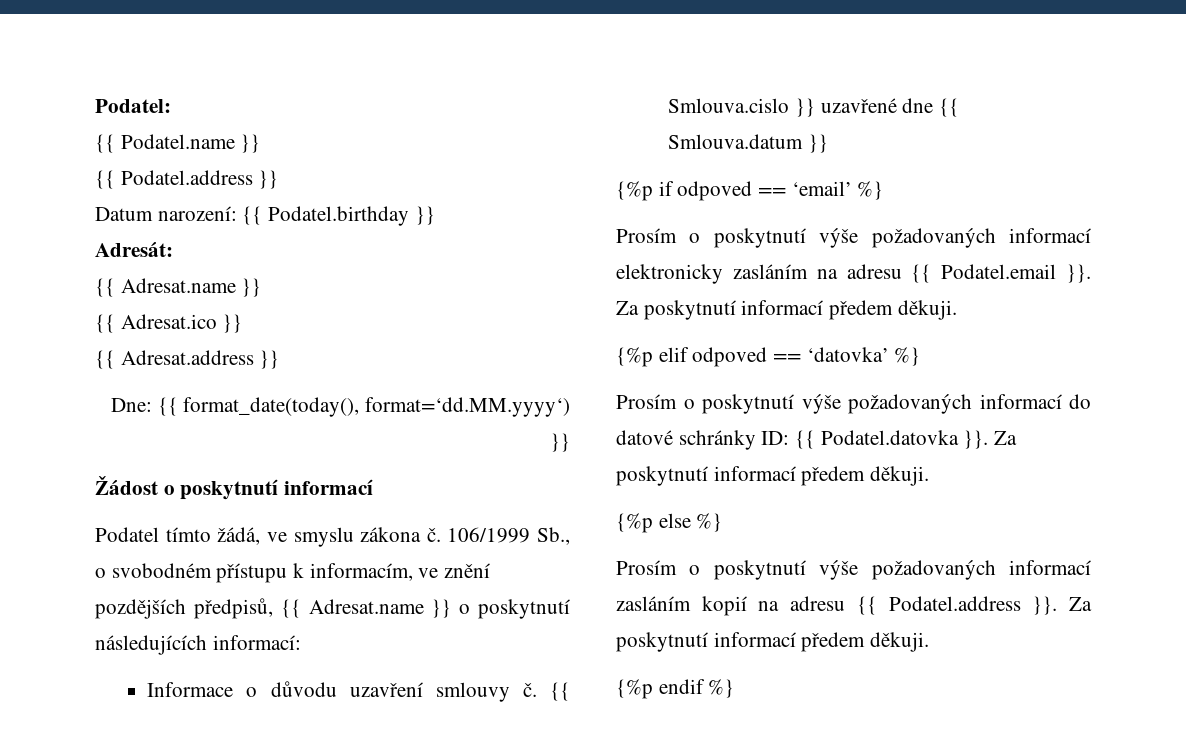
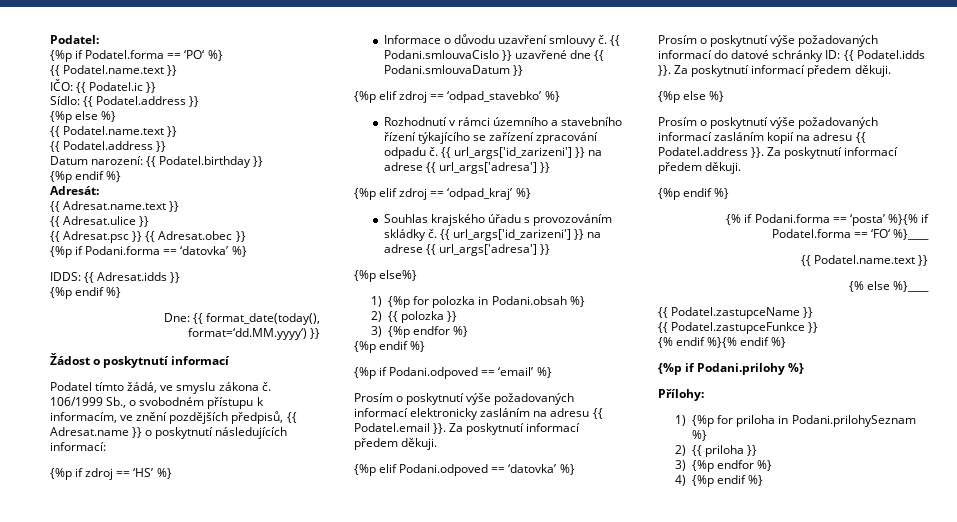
- {{ Podatel.name }}
+ {%p if Podatel.forma == ‘PO‘ %}
+ {{ Podatel.name.text }}
+ IČO: {{ Podatel.ic }}
+ Sídlo: {{ Podatel.address }}
+ {%p else %}
+ {{ Podatel.name.text }}
  Datum narození: {{ Podatel.birthday }}
+ {%p endif %}
  Adresát:
- {{ Adresat.name }}
- {{ Adresat.ico }}
- {{ Adresat.address }}
+ {{ Adresat.name.text }}
+ {{ Adresat.ulice }}
+ {{ Adresat.psc }} {{ Adresat.obec }}
+ {%p if Podani.forma == ‘datovka’ %}
+ IDDS: {{ Adresat.idds }}
+ {%p endif %}
+ {%p if zdroj == ‘HS’ %}
- {{ Smlouva.cislo }} uzavřené dne {{ Smlouva.datum }}
- {%p if odpoved == ‘email’ %}
+ {{ Podani.smlouvaCislo }} uzavřené dne {{ Podani.smlouvaDatum }}
+ {%p elif zdroj == ‘odpad_stavebko’ %}
+ Rozhodnutí v rámci územního a stavebního řízení týkajícího se zařízení zpracování odpadu č. {{ url_args['id_zarizeni'] }} na adrese {{ url_args['adresa'] }}
+ {%p elif zdroj == ‘odpad_kraj’ %}
+ Souhlas krajského úřadu s provozováním skládky č. {{ url_args['id_zarizeni'] }} na adrese {{ url_args['adresa'] }}
+ {%p else%}
+ 1) {%p for polozka in Podani.obsah %}
+ 2) {{ polozka }}
+ 3) {%p endfor %}
+ {%p endif %}
+ {%p if Podani.odpoved == ‘email’ %}
- {%p elif odpoved == ‘datovka’ %}
+ {%p elif Podani.odpoved == ‘datovka’ %}
- Prosím o poskytnutí výše požadovaných informací do datové schránky ID: {{ Podatel.datovka }}.
+ Prosím o poskytnutí výše požadovaných informací do datové schránky ID: {{ Podatel.idds }}.
+ {% if Podani.forma == ‘posta’ %}{% if Podatel.forma == ‘FO‘ %}____
+ {{ Podatel.name.text }}
+ {% else %}____
+ {{ Podatel.zastupceName }}
+ {{ Podatel.zastupceFunkce }}
+ {% endif %}{% endif %}
+ {%p if Podani.prilohy %}
+ Přílohy:
+ 1) {%p for priloha in Podani.prilohySeznam %}
+ 2) {{ priloha }}
+ 3) {%p endfor %}
+ 4) {%p endif %}

